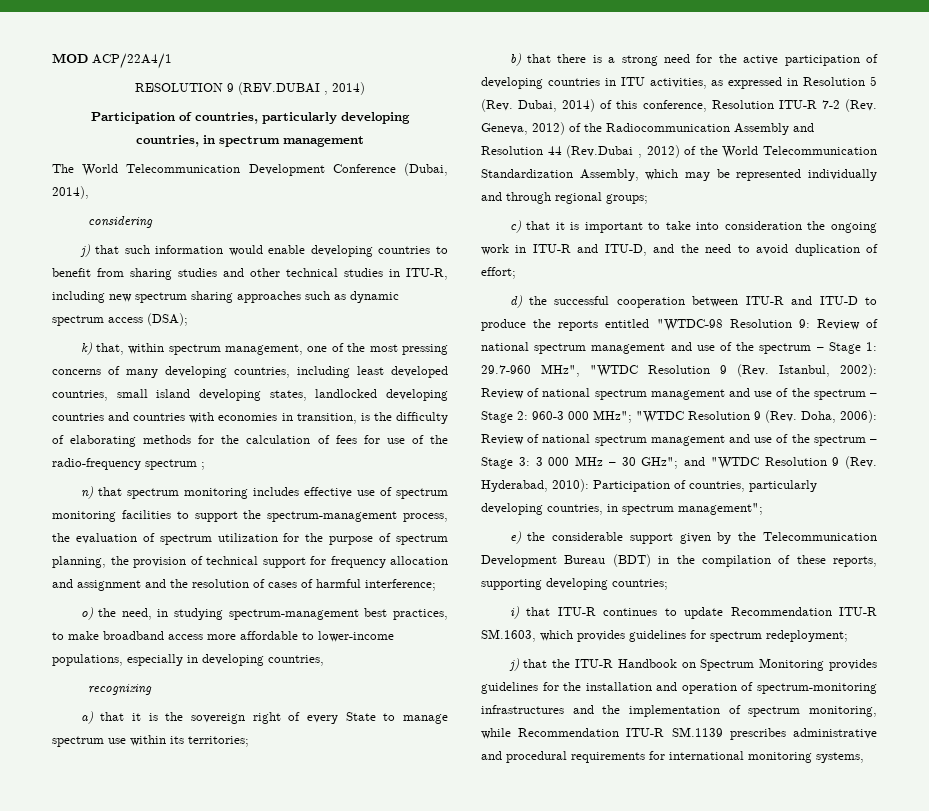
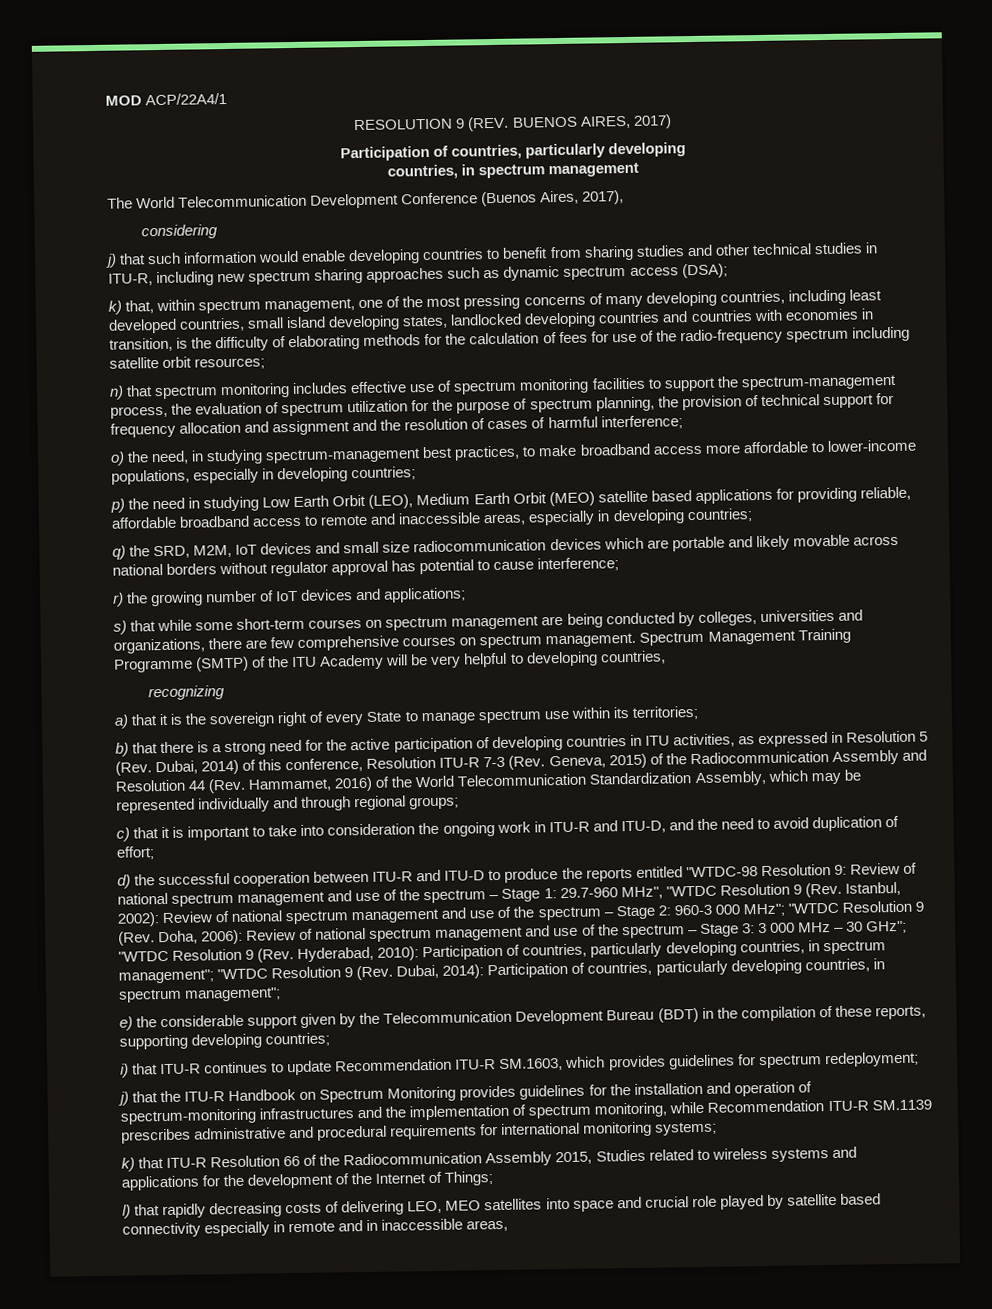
- RESOLUTION 9 (REV.DUBAI , 2014)
+ RESOLUTION 9 (REV. BUENOS AIRES, 2017)
- The World Telecommunication Development Conference (Dubai, 2014),
+ The World Telecommunication Development Conference (Buenos Aires, 2017),
- k) that, within spectrum management, one of the most pressing concerns of many developing countries, including least developed countries, small island developing states, landlocked developing countries and countries with economies in transition, is the difficulty of elaborating methods for the calculation of fees for use of the radio-frequency spectrum ;
+ k) that, within spectrum management, one of the most pressing concerns of many developing countries, including least developed countries, small island developing states, landlocked developing countries and countries with economies in transition, is the difficulty of elaborating methods for the calculation of fees for use of the radio-frequency spectrum including satellite orbit resources;
- o) the need, in studying spectrum-management best practices, to make broadband access more affordable to lower-income populations, especially in developing countries,
+ o) the need, in studying spectrum-management best practices, to make broadband access more affordable to lower-income populations, especially in developing countries;
+ p) the need in studying Low Earth Orbit (LEO), Medium Earth Orbit (MEO) satellite based applications for providing reliable, affordable broadband access to remote and inaccessible areas, especially in developing countries;
+ q) the SRD, M2M, IoT devices and small size radiocommunication devices which are portable and likely movable across national borders without regulator approval has potential to cause interference;
+ r) the growing number of IoT devices and applications;
+ s) that while some short-term courses on spectrum management are being conducted by colleges, universities and organizations, there are few comprehensive courses on spectrum management. Spectrum Management Training Programme (SMTP) of the ITU Academy will be very helpful to developing countries,
- b) that there is a strong need for the active participation of developing countries in ITU activities, as expressed in Resolution 5 (Rev. Dubai, 2014) of this conference, Resolution ITU-R 7-2 (Rev. Geneva, 2012) of the Radiocommunication Assembly and Resolution 44 (Rev.Dubai , 2012) of the World Telecommunication Standardization Assembly, which may be represented individually and through regional groups;
+ b) that there is a strong need for the active participation of developing countries in ITU activities, as expressed in Resolution 5 (Rev. Dubai, 2014) of this conference, Resolution ITU-R 7-3 (Rev. Geneva, 2015) of the Radiocommunication Assembly and Resolution 44 (Rev. Hammamet, 2016) of the World Telecommunication Standardization Assembly, which may be represented individually and through regional groups;
- and "WTDC Resolution 9 (Rev. Hyderabad, 2010):
+ "WTDC Resolution 9 (Rev. Hyderabad, 2010):
+ "WTDC Resolution 9 (Rev. Dubai, 2014): Participation of countries, particularly developing countries, in spectrum management";
- j) that the ITU-R Handbook on Spectrum Monitoring provides guidelines for the installation and operation of spectrum-monitoring infrastructures and the implementation of spectrum monitoring, while Recommendation ITU-R SM.1139 prescribes administrative and procedural requirements for international monitoring systems,
+ j) that the ITU-R Handbook on Spectrum Monitoring provides guidelines for the installation and operation of spectrum-monitoring infrastructures and the implementation of spectrum monitoring, while Recommendation ITU-R SM.1139 prescribes administrative and procedural requirements for international monitoring systems;
+ k) that ITU-R Resolution 66 of the Radiocommunication Assembly 2015, Studies related to wireless systems and applications for the development of the Internet of Things;
+ l) that rapidly decreasing costs of delivering LEO, MEO satellites into space and crucial role played by satellite based connectivity especially in remote and in inaccessible areas,

